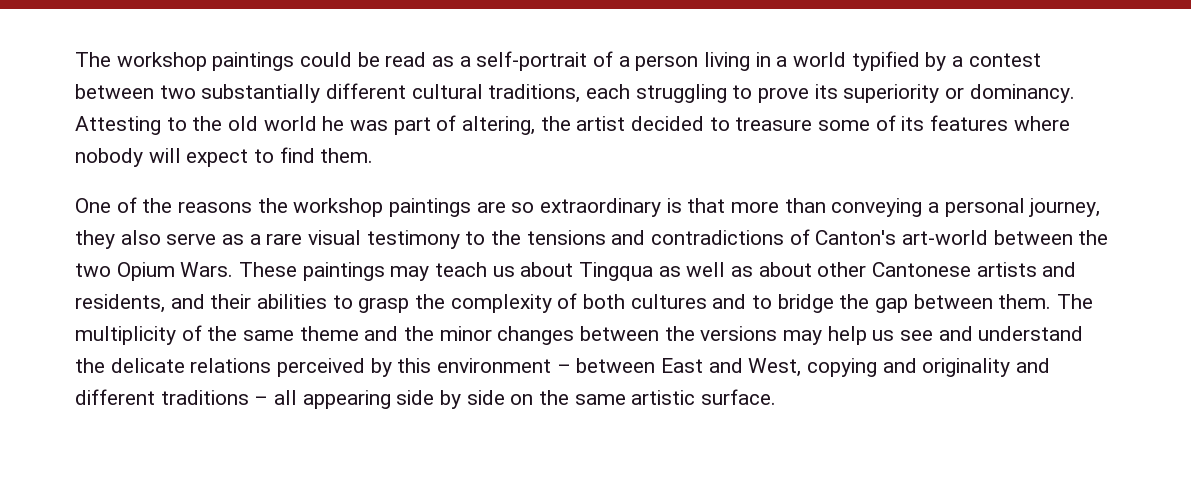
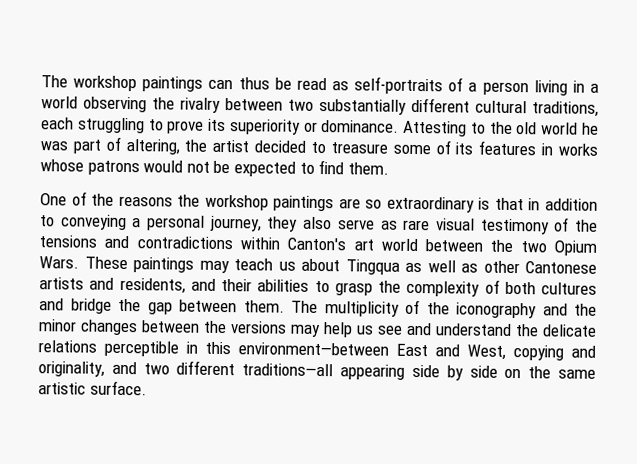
- The workshop paintings could be read as a self-portrait of a person living in a world typified by a contest between two substantially different cultural traditions, each struggling to prove its superiority or dominancy.
+ The workshop paintings can thus be read as self-portraits of a person living in a world observing the rivalry between two substantially different cultural traditions, each struggling to prove its superiority or dominance.
- Attesting to the old world he was part of altering, the artist decided to treasure some of its features where nobody will expect to find them.
+ Attesting to the old world he was part of altering, the artist decided to treasure some of its features in works whose patrons would not be expected to find them.
- One of the reasons the workshop paintings are so extraordinary is that more than conveying a personal journey, they also serve as a rare visual testimony to the tensions and contradictions of Canton's art-world between the two Opium Wars.
+ One of the reasons the workshop paintings are so extraordinary is that in addition to conveying a personal journey, they also serve as rare visual testimony of the tensions and contradictions within Canton's art world between the two Opium Wars.
- These paintings may teach us about Tingqua as well as about other Cantonese artists and residents, and their abilities to grasp the complexity of both cultures and to bridge the gap between them.
+ These paintings may teach us about Tingqua as well as other Cantonese artists and residents, and their abilities to grasp the complexity of both cultures and bridge the gap between them.
- The multiplicity of the same theme and the minor changes between the versions may help us see and understand the delicate relations perceived by this environment – between East and West, copying and originality and different traditions – all appearing side by side on the same artistic surface.
+ The multiplicity of the iconography and the minor changes between the versions may help us see and understand the delicate relations perceptible in this environment—between East and West, copying and originality, and two different traditions—all appearing side by side on the same artistic surface.

